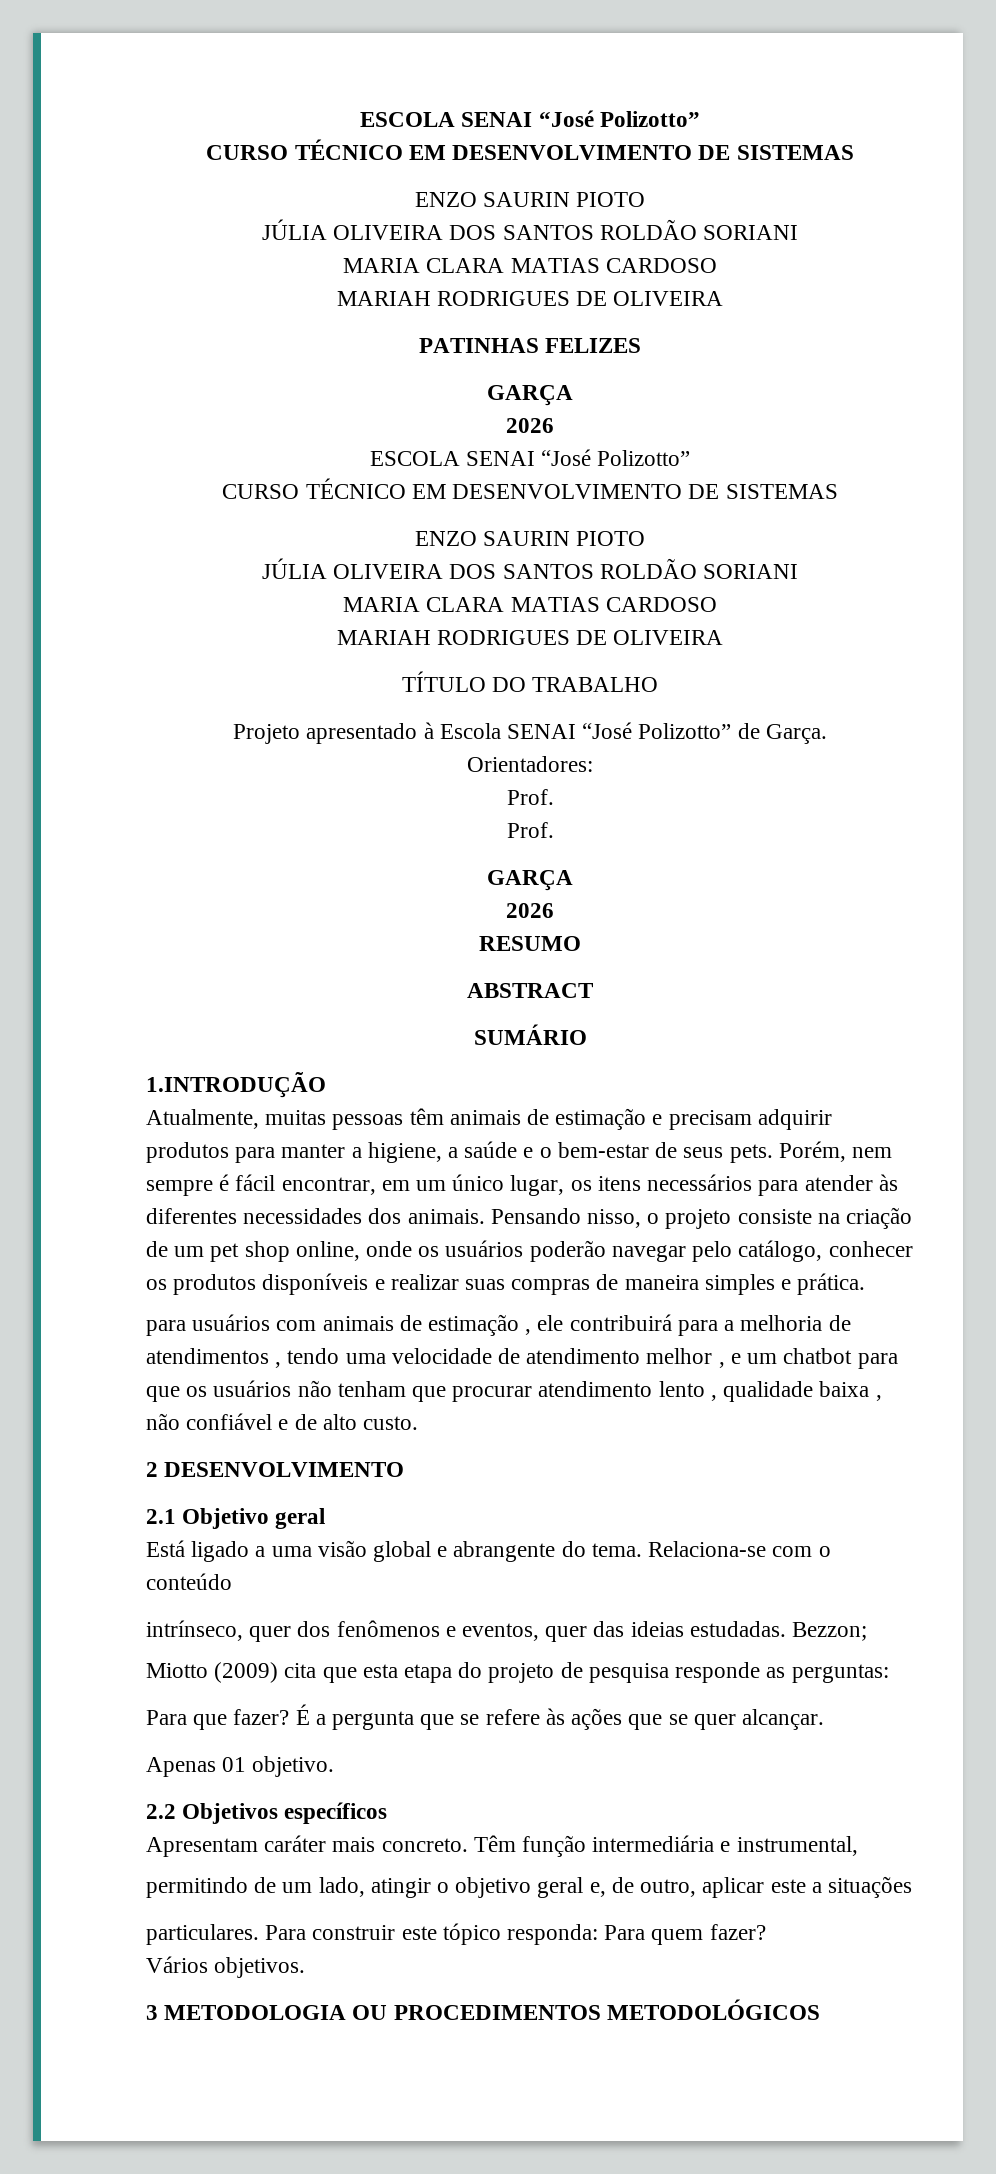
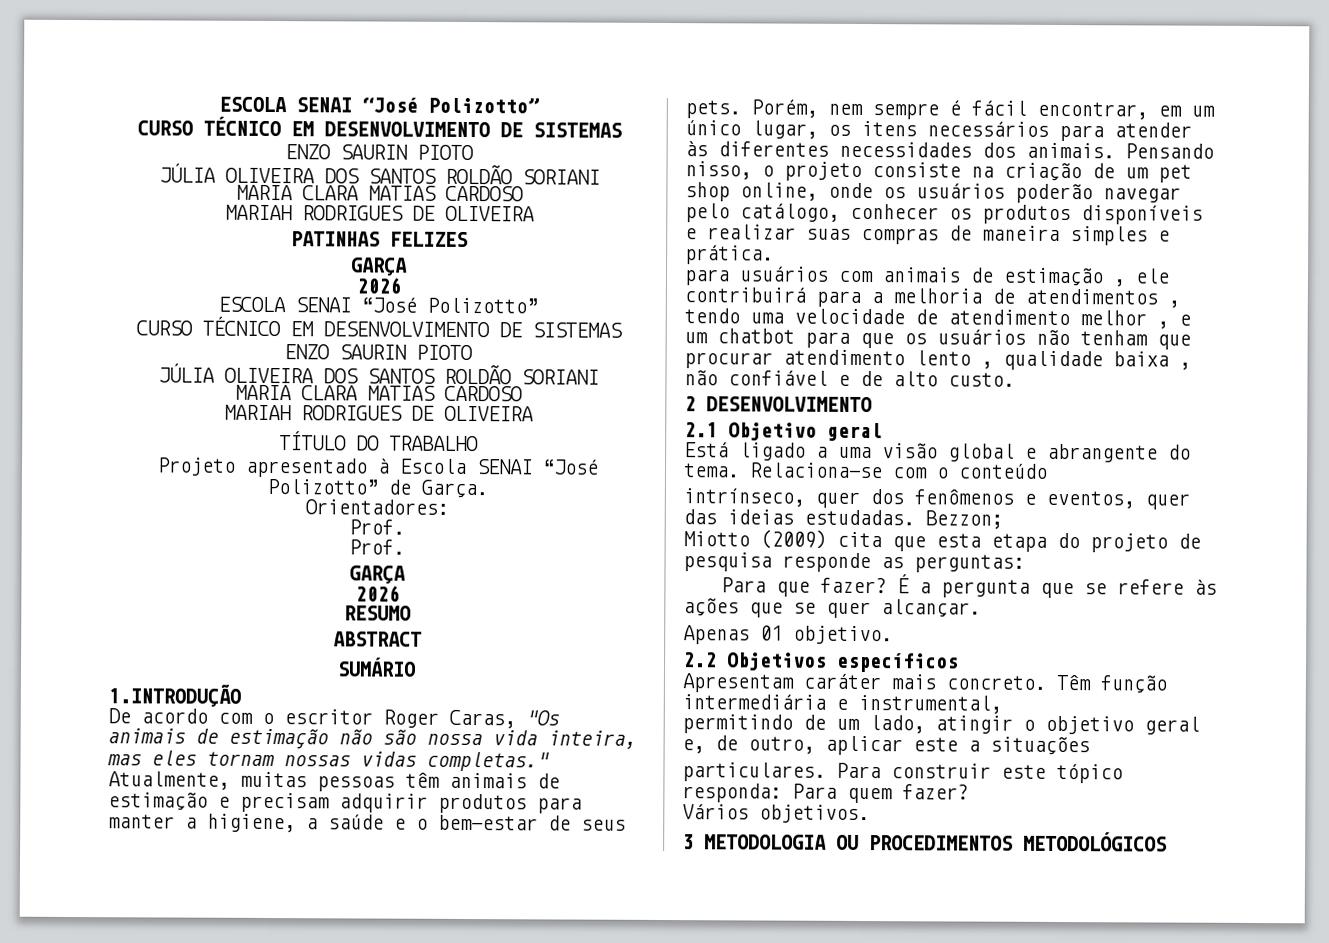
+ De acordo com o escritor Roger Caras, "Os animais de estimação não são nossa vida inteira, mas eles tornam nossas vidas completas."

